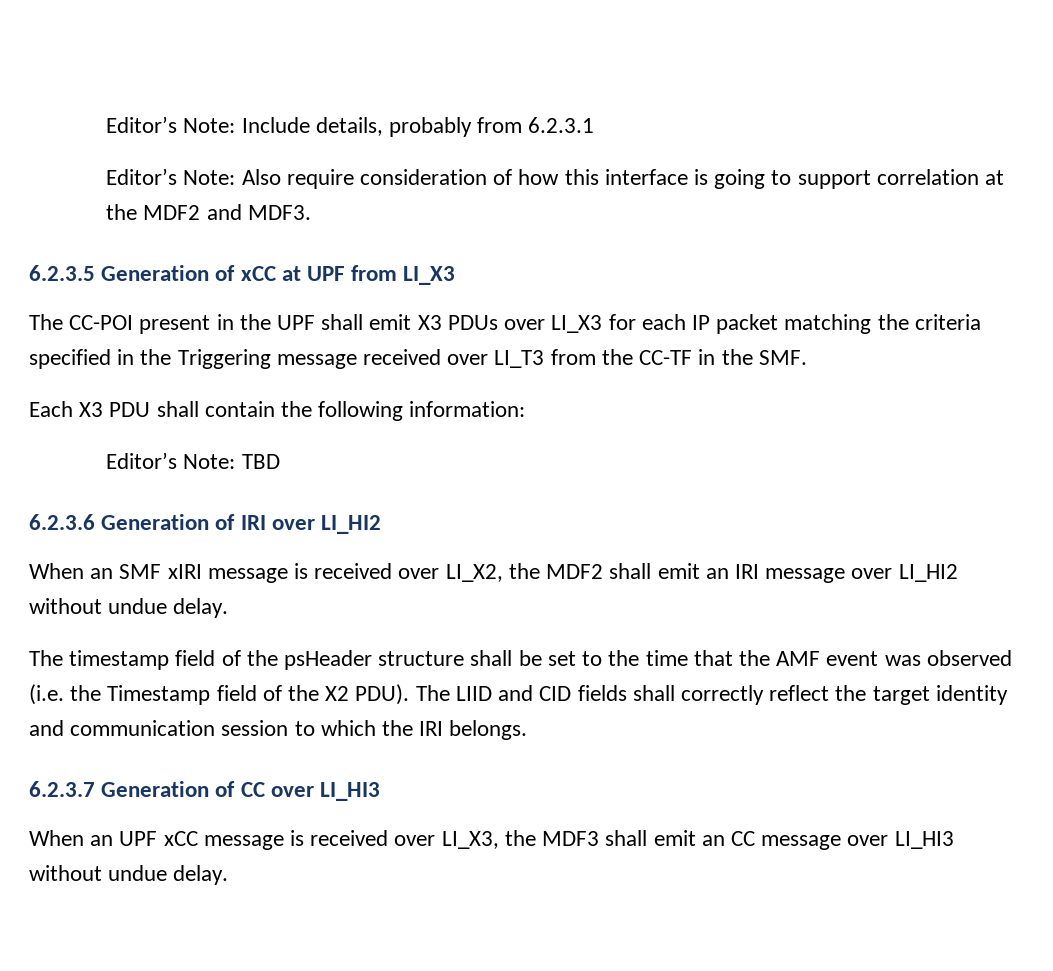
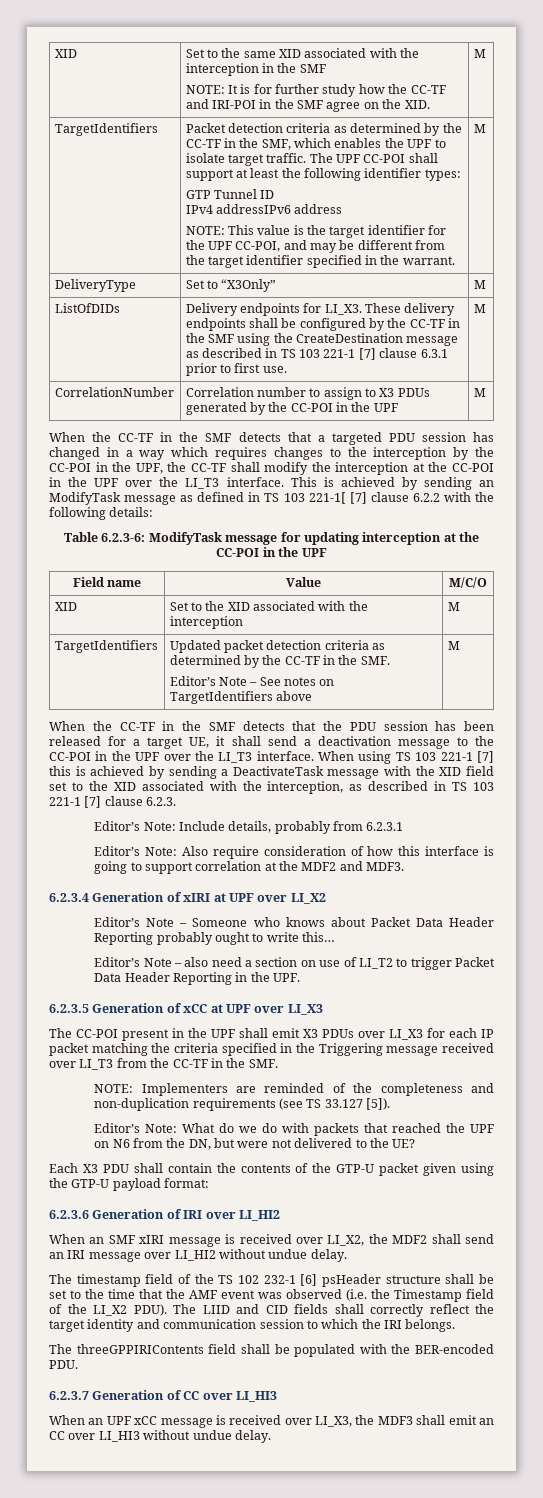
+ XID | Set to the same XID associated with the interception in the SMF
+ NOTE: It is for further study how the CC-TF and IRI-POI in the SMF agree on the XID. | M
+ TargetIdentifiers | Packet detection criteria as determined by the CC-TF in the SMF, which enables the UPF to isolate target traffic. The UPF CC-POI shall support at least the following identifier types:
+ GTP Tunnel ID
+ IPv4 addressIPv6 address
+ NOTE: This value is the target identifier for the UPF CC-POI, and may be different from the target identifier specified in the warrant. | M
+ DeliveryType | Set to “X3Only” | M
+ ListOfDIDs | Delivery endpoints for LI_X3. These delivery endpoints shall be configured by the CC-TF in the SMF using the CreateDestination message as described in TS 103 221-1 [7] clause 6.3.1 prior to first use. | M
+ CorrelationNumber | Correlation number to assign to X3 PDUs generated by the CC-POI in the UPF | M
+ When the CC-TF in the SMF detects that a targeted PDU session has changed in a way which requires changes to the interception by the CC-POI in the UPF, the CC-TF shall modify the interception at the CC-POI in the UPF over the LI_T3 interface. This is achieved by sending an ModifyTask message as defined in TS 103 221-1[ [7] clause 6.2.2 with the following details:
+ Table 6.2.3-6: ModifyTask message for updating interception at the CC-POI in the UPF
+ Field name | Value | M/C/O
+ XID | Set to the XID associated with the interception | M
+ TargetIdentifiers | Updated packet detection criteria as determined by the CC-TF in the SMF.
+ Editor’s Note – See notes on TargetIdentifiers above | M
+ When the CC-TF in the SMF detects that the PDU session has been released for a target UE, it shall send a deactivation message to the CC-POI in the UPF over the LI_T3 interface. When using TS 103 221-1 [7] this is achieved by sending a DeactivateTask message with the XID field set to the XID associated with the interception, as described in TS 103 221-1 [7] clause 6.2.3.
+ 6.2.3.4 Generation of xIRI at UPF over LI_X2
+ Editor’s Note – Someone who knows about Packet Data Header Reporting probably ought to write this…
+ Editor’s Note – also need a section on use of LI_T2 to trigger Packet Data Header Reporting in the UPF.
- 6.2.3.5 Generation of xCC at UPF from LI_X3
+ 6.2.3.5 Generation of xCC at UPF over LI_X3
+ NOTE: Implementers are reminded of the completeness and non-duplication requirements (see TS 33.127 [5]).
+ Editor’s Note: What do we do with packets that reached the UPF on N6 from the DN, but were not delivered to the UE?
- Each X3 PDU shall contain the following information:
- Editor’s Note: TBD
+ Each X3 PDU shall contain the contents of the GTP-U packet given using the GTP-U payload format:
- When an SMF xIRI message is received over LI_X2, the MDF2 shall emit an IRI message over LI_HI2 without undue delay.
+ When an SMF xIRI message is received over LI_X2, the MDF2 shall send an IRI message over LI_HI2 without undue delay.
- The timestamp field of the psHeader structure shall be set to the time that the AMF event was observed (i.e. the Timestamp field of the X2 PDU).
+ The timestamp field of the TS 102 232-1 [6] psHeader structure shall be set to the time that the AMF event was observed (i.e. the Timestamp field of the LI_X2 PDU).
+ The threeGPPIRIContents field shall be populated with the BER-encoded PDU.
- When an UPF xCC message is received over LI_X3, the MDF3 shall emit an CC message over LI_HI3 without undue delay.
+ When an UPF xCC message is received over LI_X3, the MDF3 shall emit an CC over LI_HI3 without undue delay.

